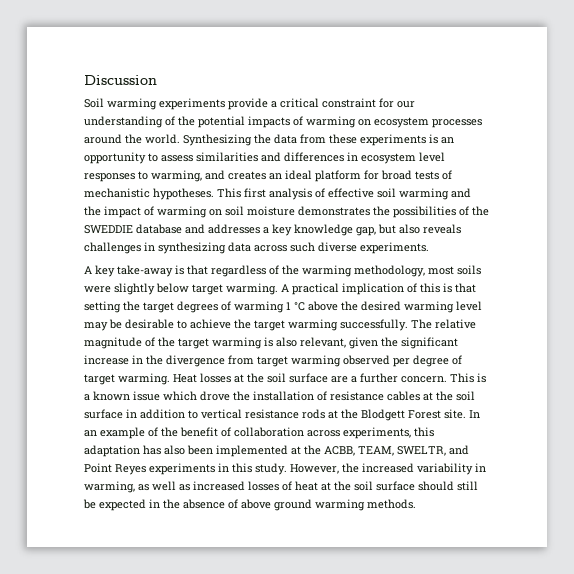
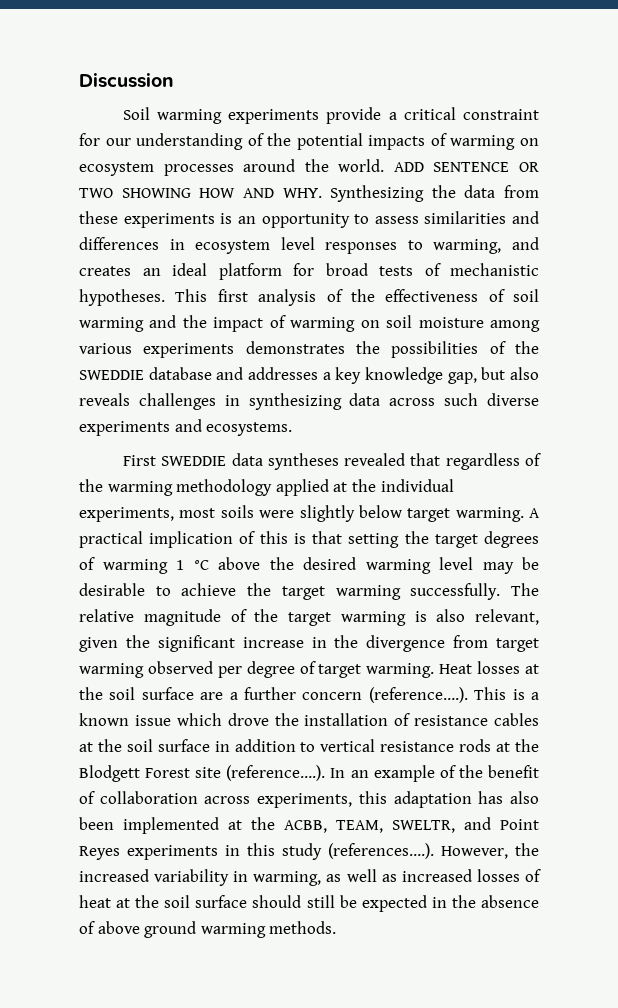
- Synthesizing the data from these experiments is an opportunity to assess similarities and differences in ecosystem level responses to warming, and creates an ideal platform for broad tests of mechanistic hypotheses.
+ ADD SENTENCE OR TWO SHOWING HOW AND WHY. Synthesizing the data from these experiments is an opportunity to assess similarities and differences in ecosystem level responses to warming, and creates an ideal platform for broad tests of mechanistic hypotheses.
- This first analysis of effective soil warming and the impact of warming on soil moisture demonstrates the possibilities of the SWEDDIE database and addresses a key knowledge gap, but also reveals challenges in synthesizing data across such diverse experiments.
- A key take-away is that regardless of the warming methodology, most soils were slightly below target warming.
+ This first analysis of the effectiveness of soil warming and the impact of warming on soil moisture among various experiments demonstrates the possibilities of the SWEDDIE database and addresses a key knowledge gap, but also reveals challenges in synthesizing data across such diverse experiments and ecosystems.
+ First SWEDDIE data syntheses revealed that regardless of the warming methodology applied at the individual experiments, most soils were slightly below target warming.
- Heat losses at the soil surface are a further concern. This is a known issue which drove the installation of resistance cables at the soil surface in addition to vertical resistance rods at the Blodgett Forest site. In an example of the benefit of collaboration across experiments, this adaptation has also been implemented at the ACBB, TEAM, SWELTR, and Point Reyes experiments in this study. However, the increased variability in warming, as well as increased losses of heat at the soil surface should still be expected in the absence of above ground warming methods.
+ Heat losses at the soil surface are a further concern (reference….). This is a known issue which drove the installation of resistance cables at the soil surface in addition to vertical resistance rods at the Blodgett Forest site (reference….). In an example of the benefit of collaboration across experiments, this adaptation has also been implemented at the ACBB, TEAM, SWELTR, and Point Reyes experiments in this study (references….). However, the increased variability in warming, as well as increased losses of heat at the soil surface should still be expected in the absence of above ground warming methods.

